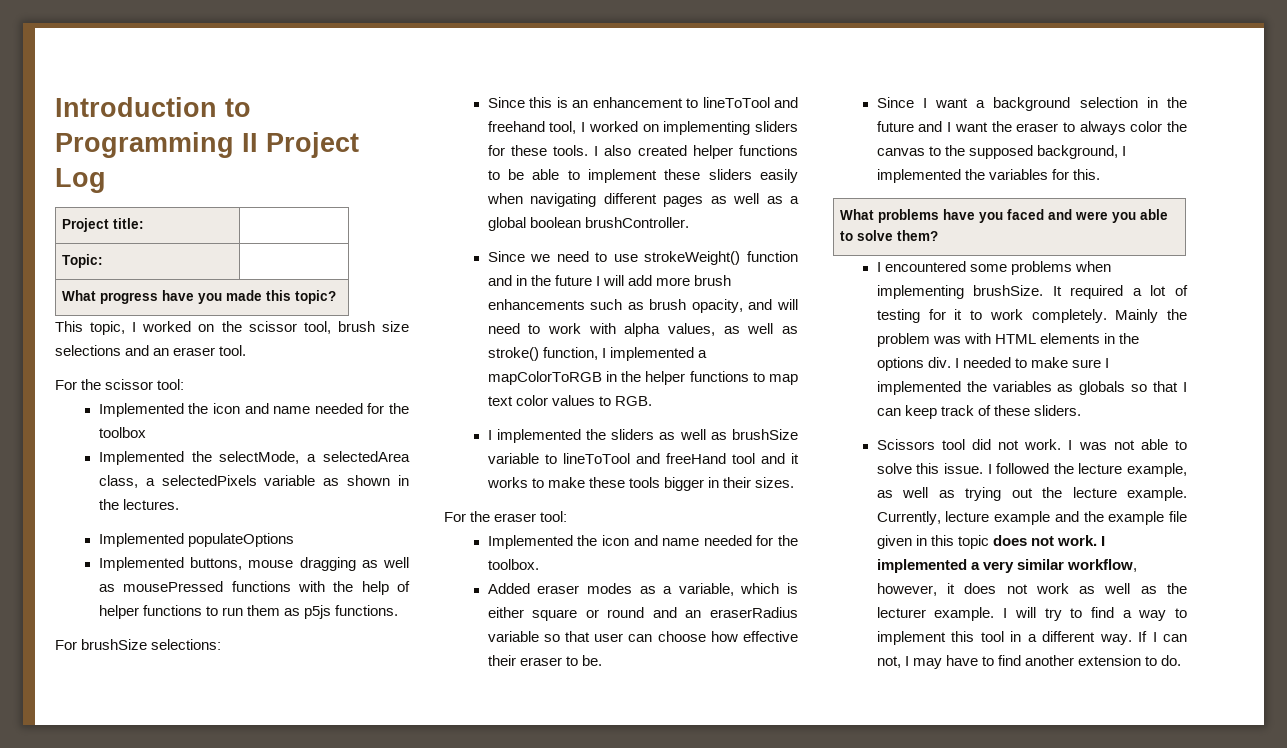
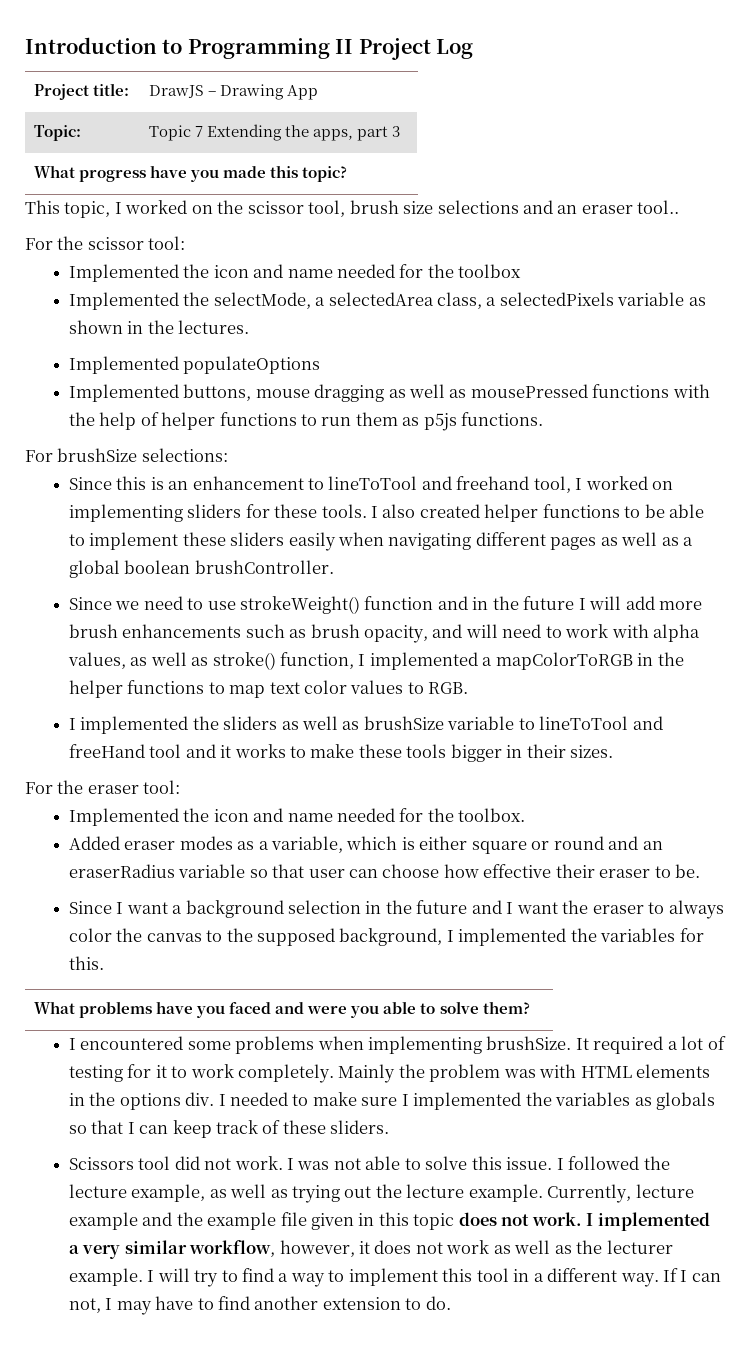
- Project title: |
- Topic: |
+ Project title: | DrawJS – Drawing App
+ Topic: | Topic 7 Extending the apps, part 3
- This topic, I worked on the scissor tool, brush size selections and an eraser tool.
+ This topic, I worked on the scissor tool, brush size selections and an eraser tool..

